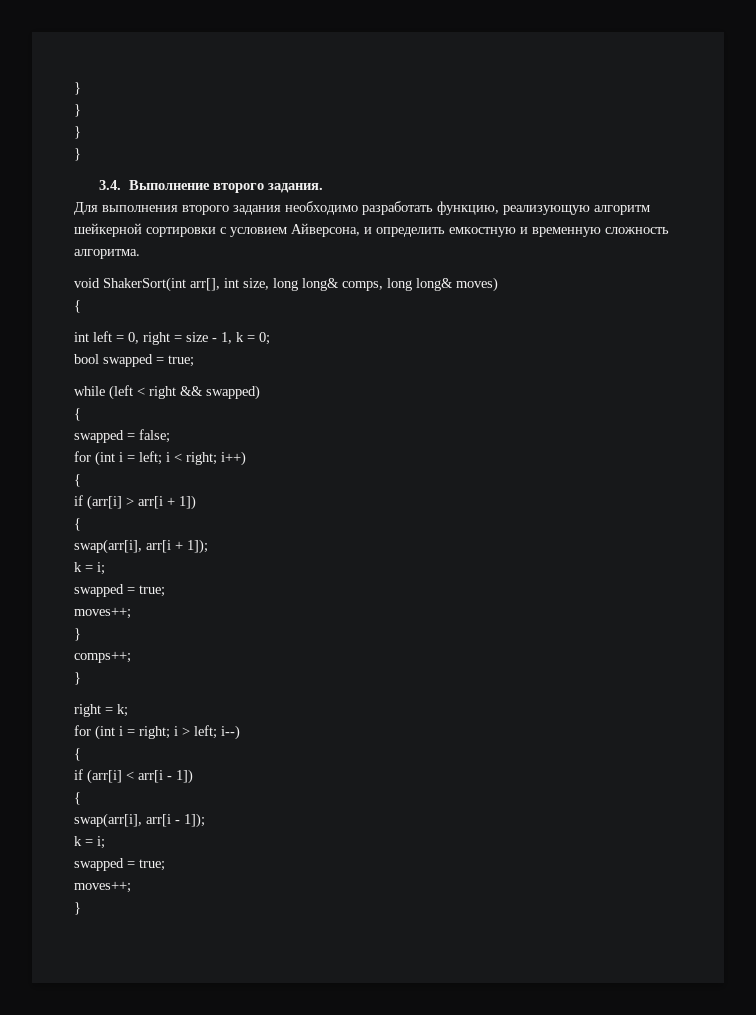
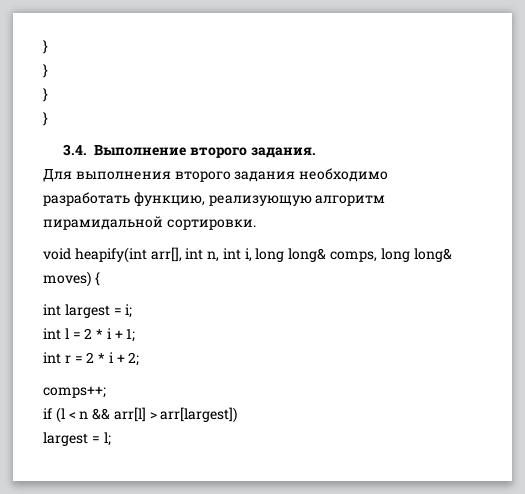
- Для выполнения второго задания необходимо разработать функцию, реализующую алгоритм шейкерной сортировки с условием Айверсона, и определить емкостную и временную сложность алгоритма.
+ Для выполнения второго задания необходимо разработать функцию, реализующую алгоритм пирамидальной сортировки.
- void ShakerSort(int arr[], int size, long long& comps, long long& moves)
- {
+ void heapify(int arr[], int n, int i, long long& comps, long long& moves) {
- int left = 0, right = size - 1, k = 0;
- bool swapped = true;
- while (left < right && swapped)
- {
- swapped = false;
- for (int i = left; i < right; i++)
- {
- if (arr[i] > arr[i + 1])
- {
- swap(arr[i], arr[i + 1]);
- k = i;
- swapped = true;
- moves++;
- }
+ int largest = i;
+ int l = 2 * i + 1;
+ int r = 2 * i + 2;
  comps++;
- }
- right = k;
- for (int i = right; i > left; i--)
- {
- if (arr[i] < arr[i - 1])
- {
- swap(arr[i], arr[i - 1]);
- k = i;
- swapped = true;
- moves++;
- }
+ if (l < n && arr[l] > arr[largest])
+ largest = l;

